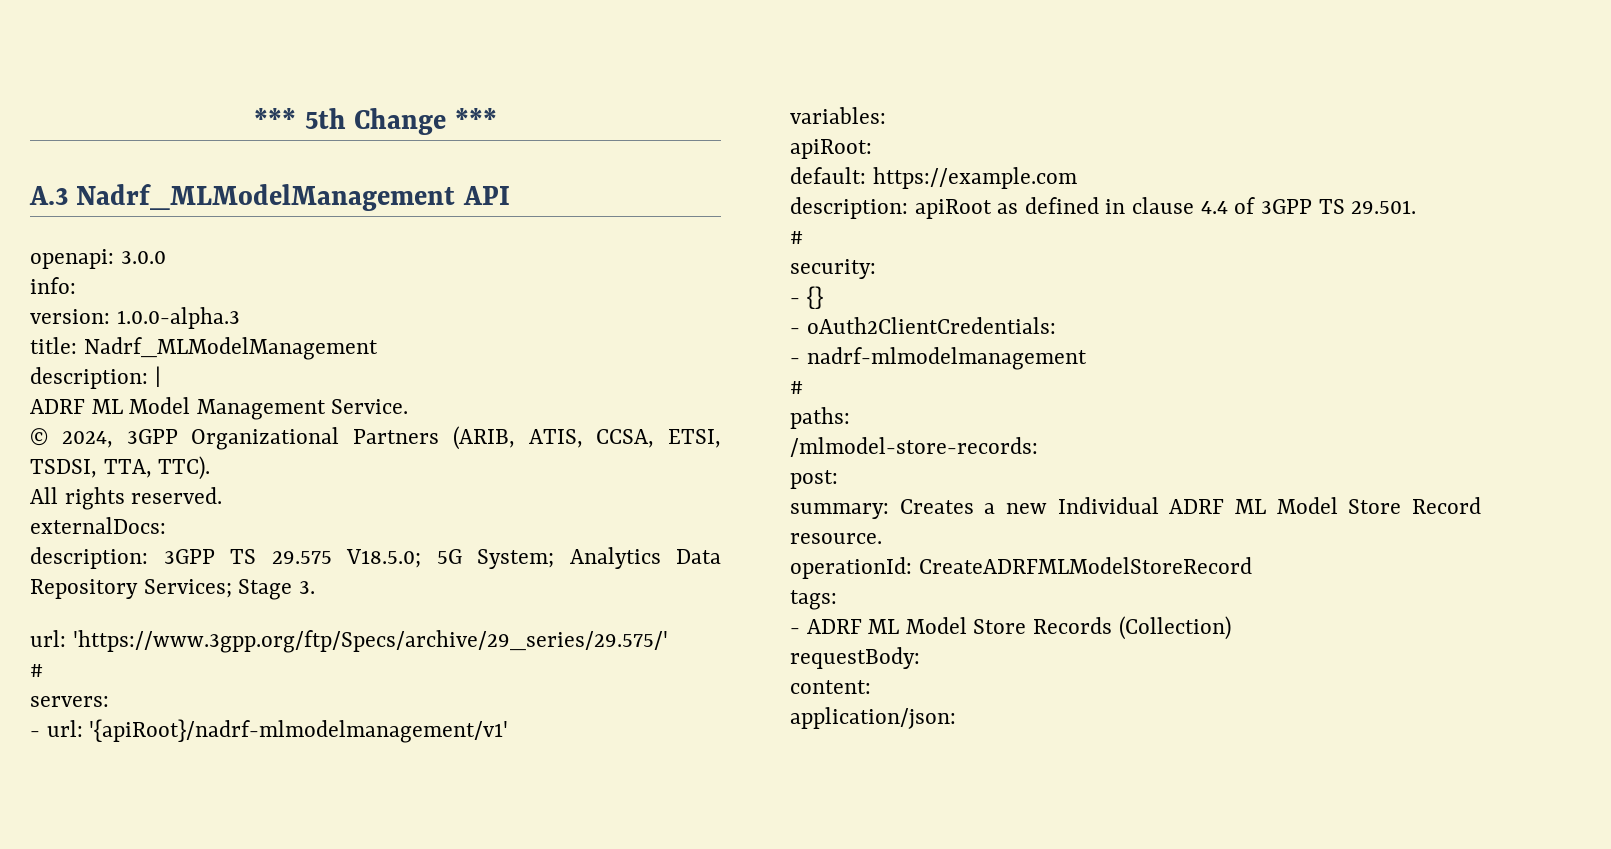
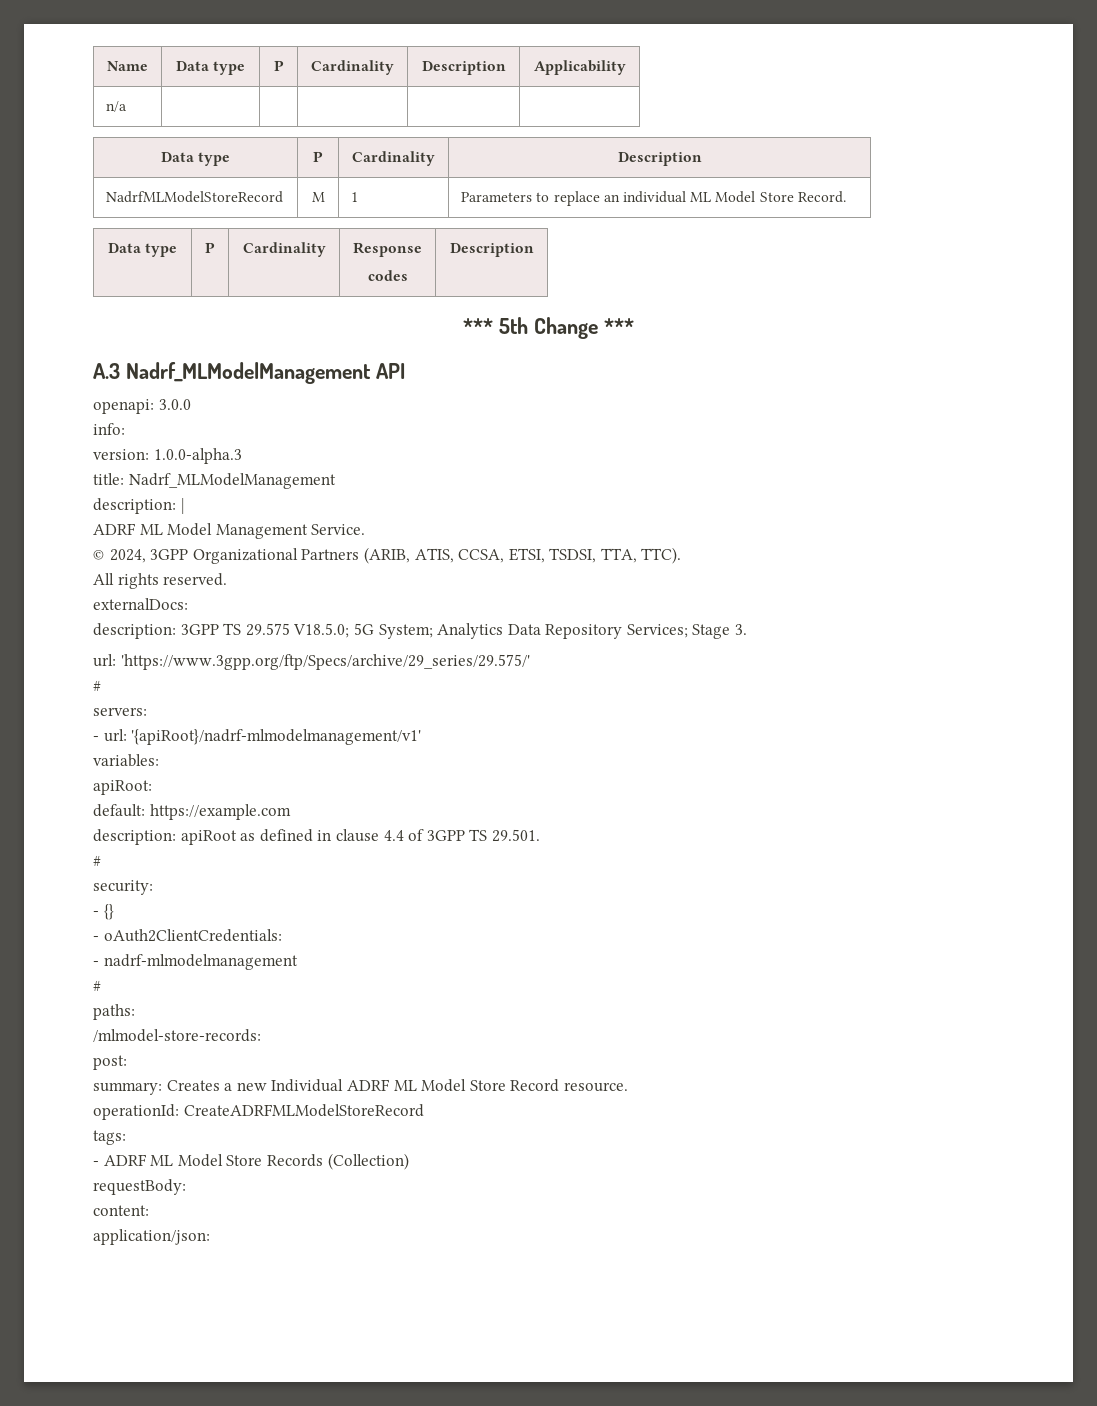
+ Name | Data type | P | Cardinality | Description | Applicability
+ n/a | | | | |
+ Data type | P | Cardinality | Description
+ NadrfMLModelStoreRecord | M | 1 | Parameters to replace an individual ML Model Store Record.
+ Data type | P | Cardinality | Response
+ codes | Description

